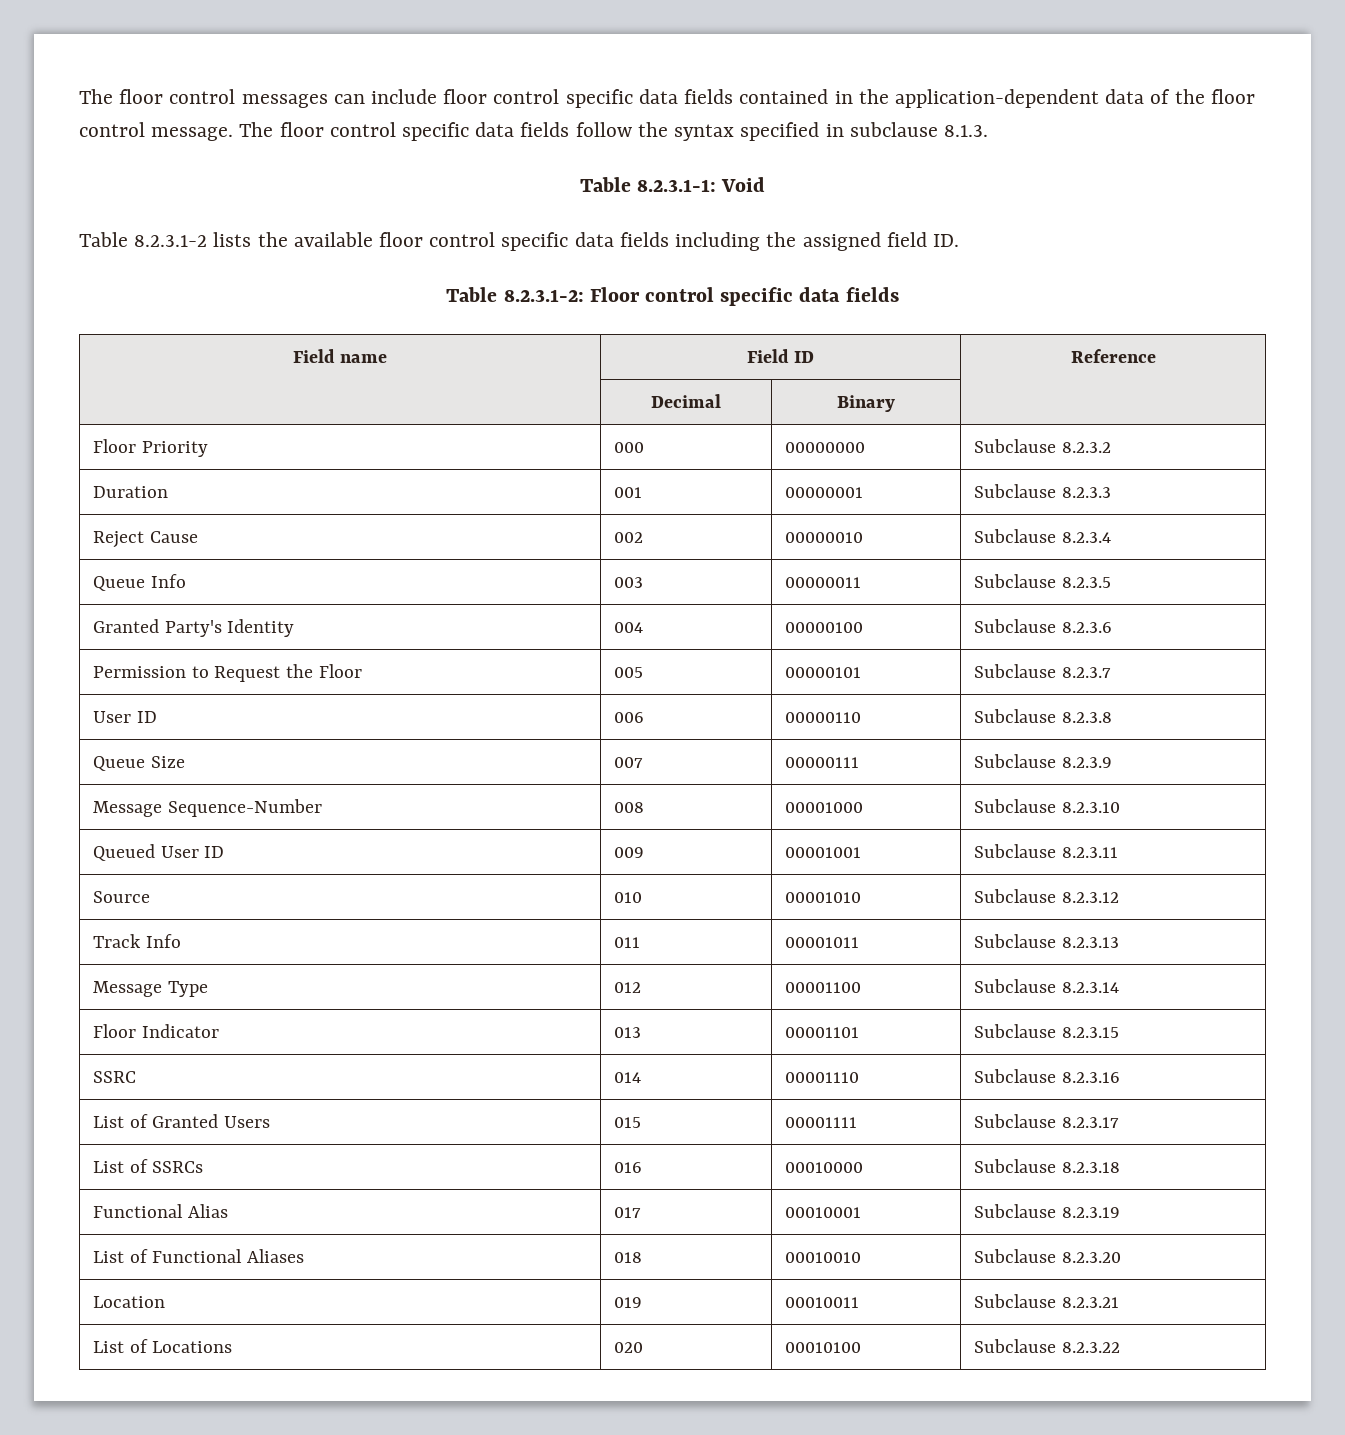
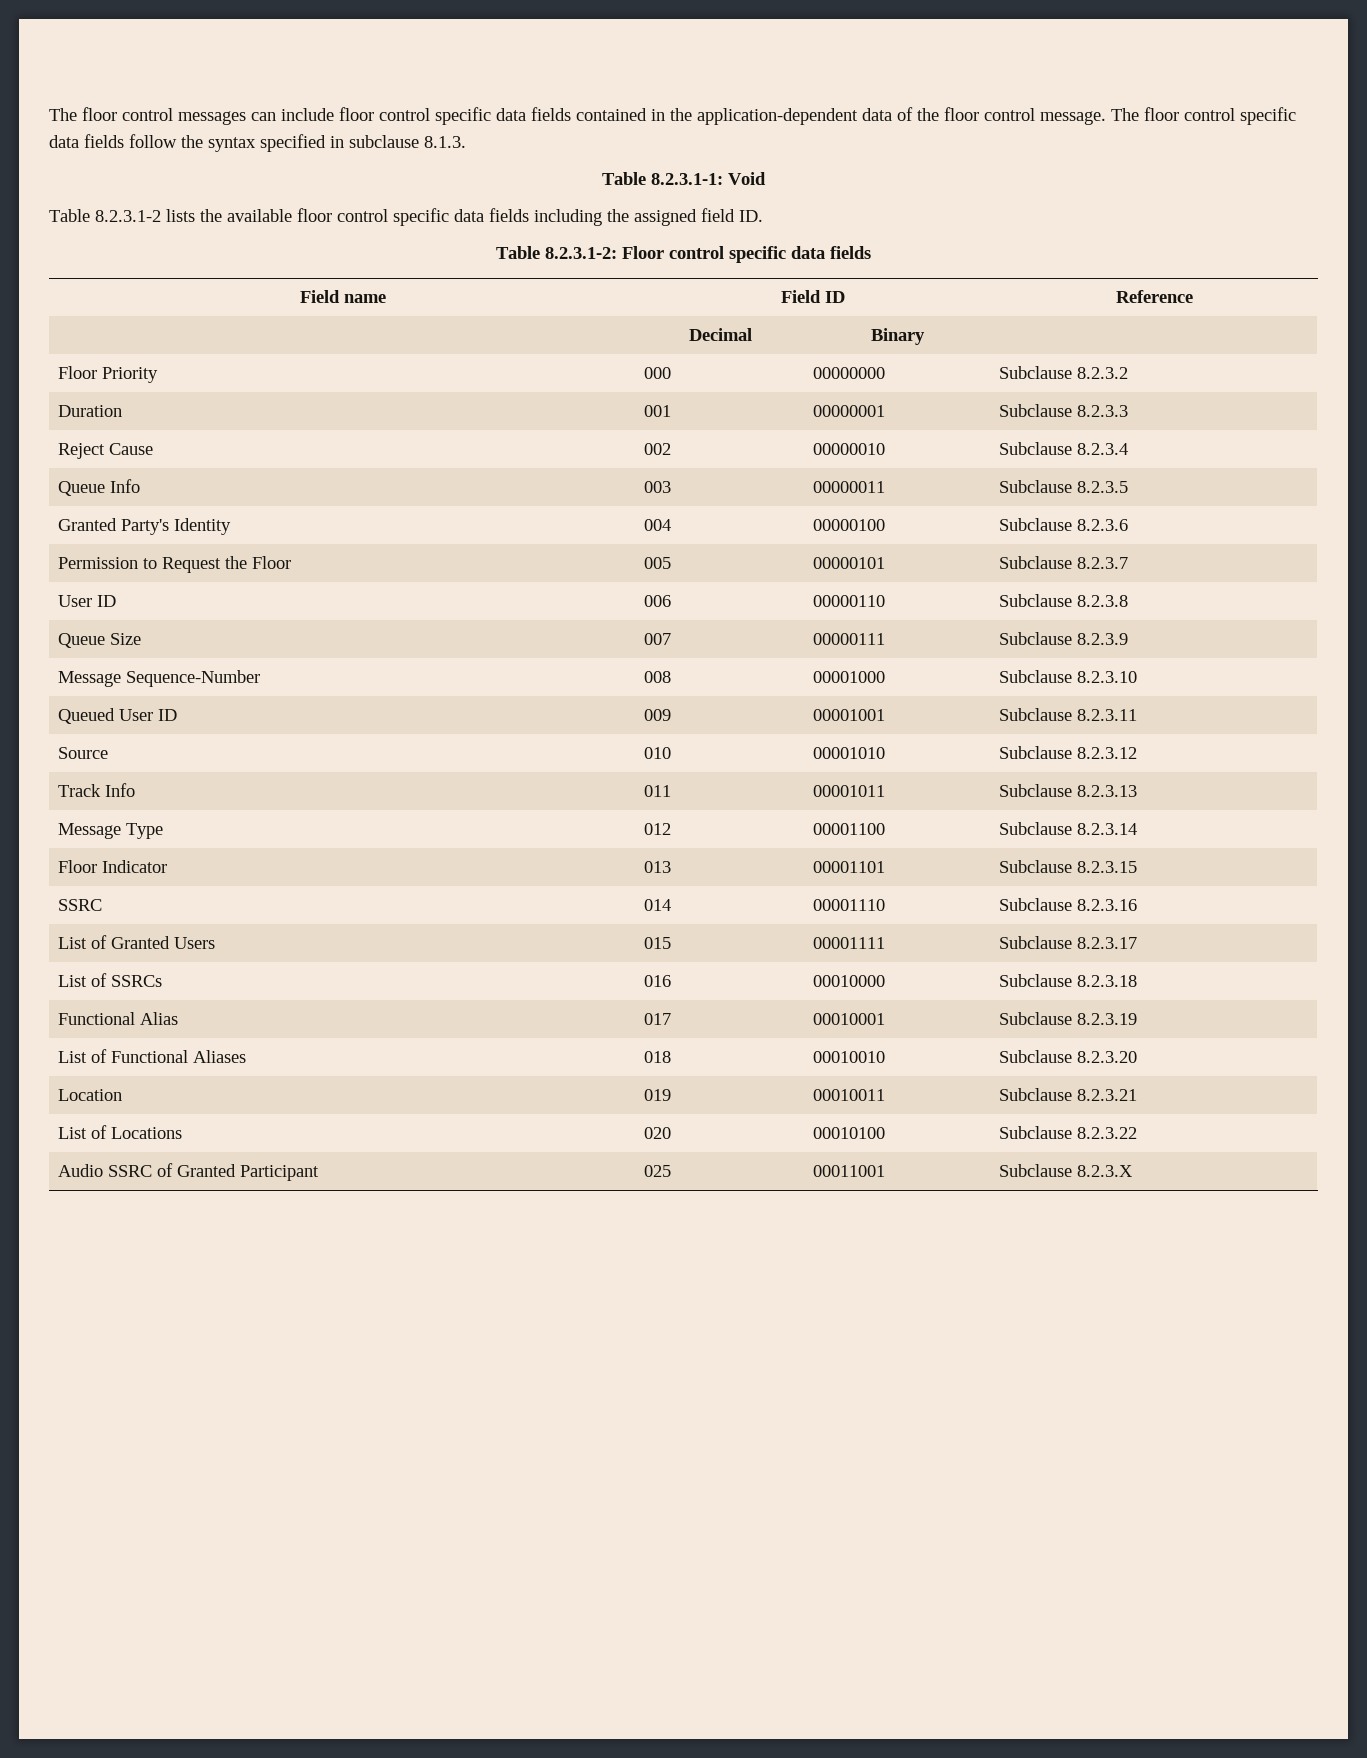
+ Audio SSRC of Granted Participant | 025 | 00011001 | Subclause 8.2.3.X

